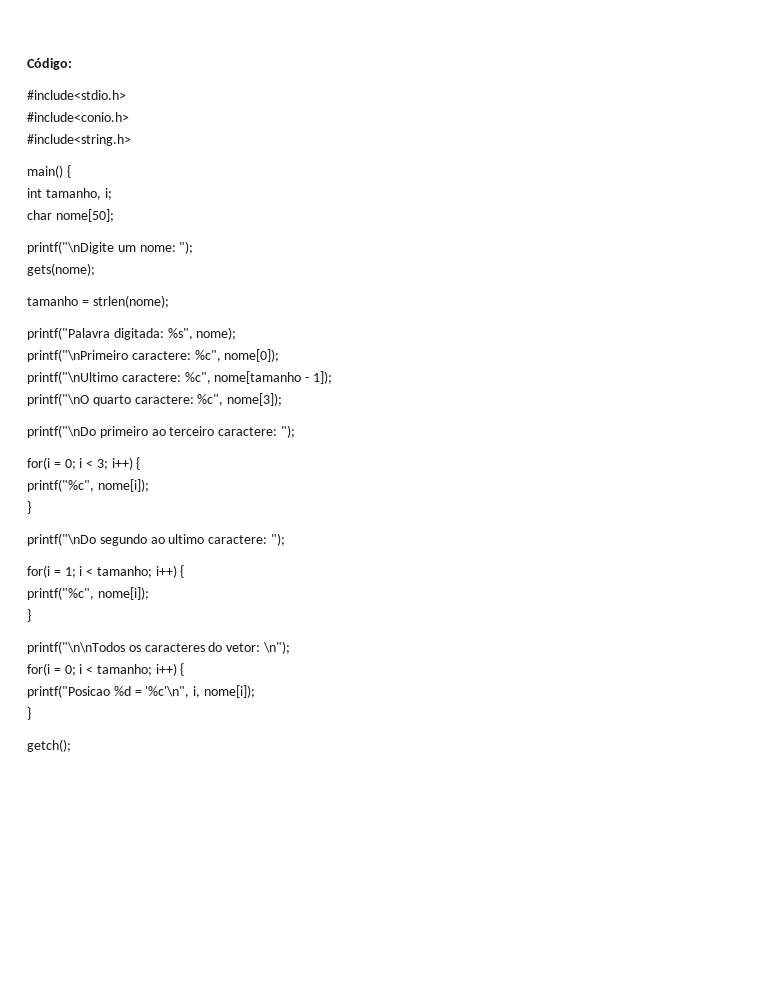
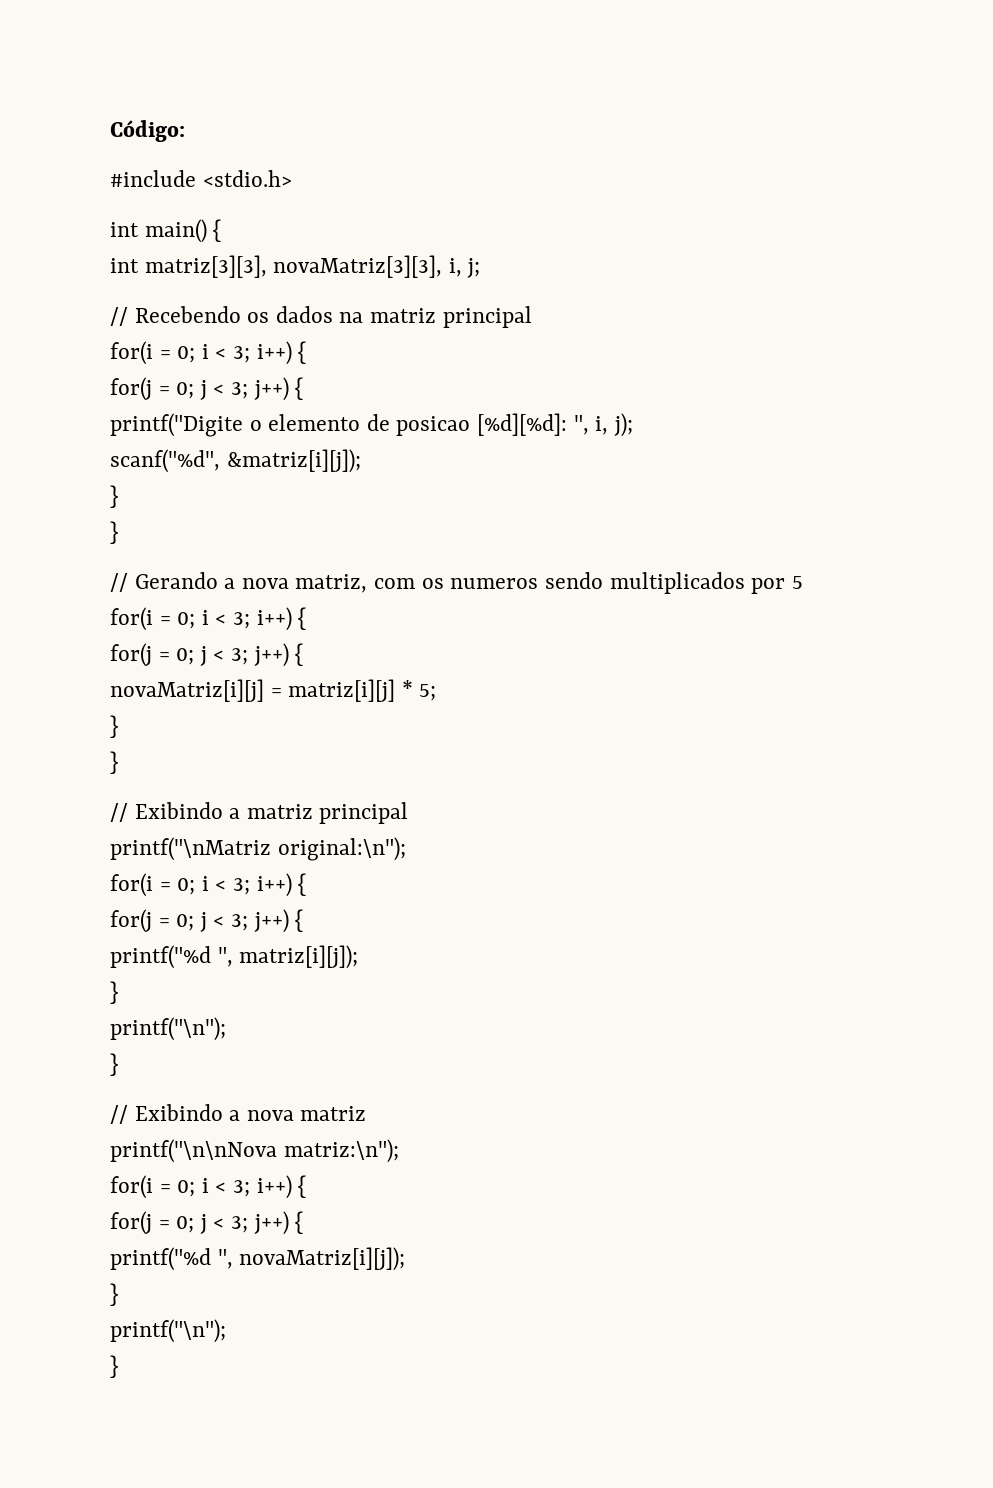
- #include<stdio.h>
- #include<conio.h>
- #include<string.h>
- main() {
+ #include <stdio.h>
+ int main() {
- int tamanho, i;
- char nome[50];
- printf("\nDigite um nome: ");
- gets(nome);
- tamanho = strlen(nome);
- printf("Palavra digitada: %s", nome);
- printf("\nPrimeiro caractere: %c", nome[0]);
- printf("\nUltimo caractere: %c", nome[tamanho - 1]);
- printf("\nO quarto caractere: %c", nome[3]);
- printf("\nDo primeiro ao terceiro caractere: ");
+ int matriz[3][3], novaMatriz[3][3], i, j;
+ // Recebendo os dados na matriz principal
  for(i = 0; i < 3; i++) {
- printf("%c", nome[i]);
+ for(j = 0; j < 3; j++) {
+ printf("Digite o elemento de posicao [%d][%d]: ", i, j);
+ scanf("%d", &matriz[i][j]);
  }
- printf("\nDo segundo ao ultimo caractere: ");
- for(i = 1; i < tamanho; i++) {
- printf("%c", nome[i]);
  }
- printf("\n\nTodos os caracteres do vetor: \n");
- for(i = 0; i < tamanho; i++) {
- printf("Posicao %d = '%c'\n", i, nome[i]);
+ // Gerando a nova matriz, com os numeros sendo multiplicados por 5
+ for(i = 0; i < 3; i++) {
+ for(j = 0; j < 3; j++) {
+ novaMatriz[i][j] = matriz[i][j] * 5;
  }
- getch();
+ }
+ // Exibindo a matriz principal
+ printf("\nMatriz original:\n");
+ for(i = 0; i < 3; i++) {
+ for(j = 0; j < 3; j++) {
+ printf("%d ", matriz[i][j]);
+ }
+ printf("\n");
+ }
+ // Exibindo a nova matriz
+ printf("\n\nNova matriz:\n");
+ for(i = 0; i < 3; i++) {
+ for(j = 0; j < 3; j++) {
+ printf("%d ", novaMatriz[i][j]);
+ }
+ printf("\n");
+ }

